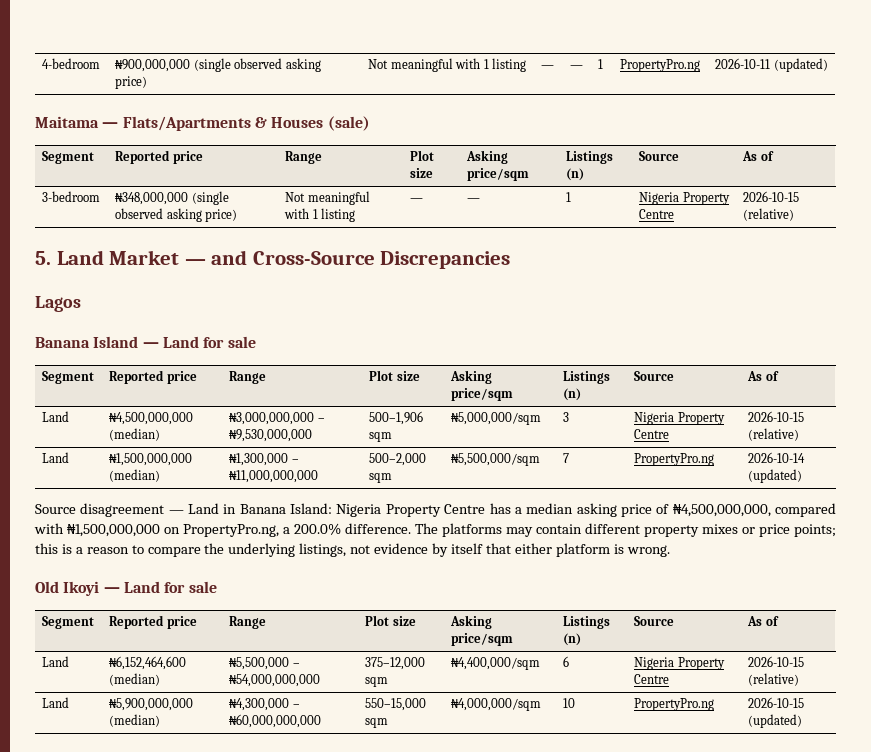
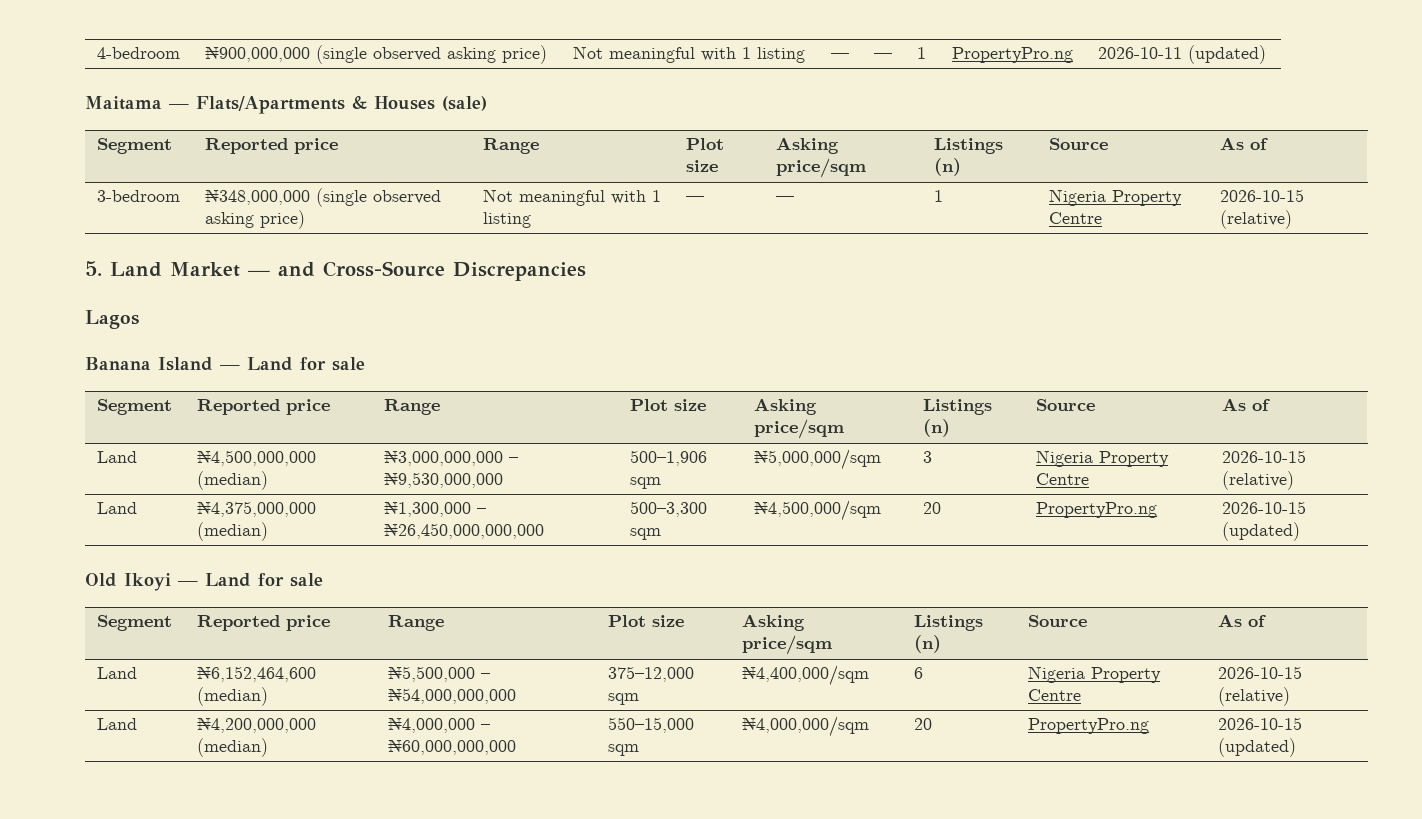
- Land | ₦1,500,000,000 (median) | ₦1,300,000 – ₦11,000,000,000 | 500–2,000 sqm | ₦5,500,000/sqm | 7 | PropertyPro.ng | 2026-10-14 (updated)
- Source disagreement — Land in Banana Island: Nigeria Property Centre has a median asking price of ₦4,500,000,000, compared with ₦1,500,000,000 on PropertyPro.ng, a 200.0% difference. The platforms may contain different property mixes or price points; this is a reason to compare the underlying listings, not evidence by itself that either platform is wrong.
+ Land | ₦4,375,000,000 (median) | ₦1,300,000 – ₦26,450,000,000,000 | 500–3,300 sqm | ₦4,500,000/sqm | 20 | PropertyPro.ng | 2026-10-15 (updated)
- Land | ₦5,900,000,000 (median) | ₦4,300,000 – ₦60,000,000,000 | 550–15,000 sqm | ₦4,000,000/sqm | 10 | PropertyPro.ng | 2026-10-15 (updated)
+ Land | ₦4,200,000,000 (median) | ₦4,000,000 – ₦60,000,000,000 | 550–15,000 sqm | ₦4,000,000/sqm | 20 | PropertyPro.ng | 2026-10-15 (updated)

